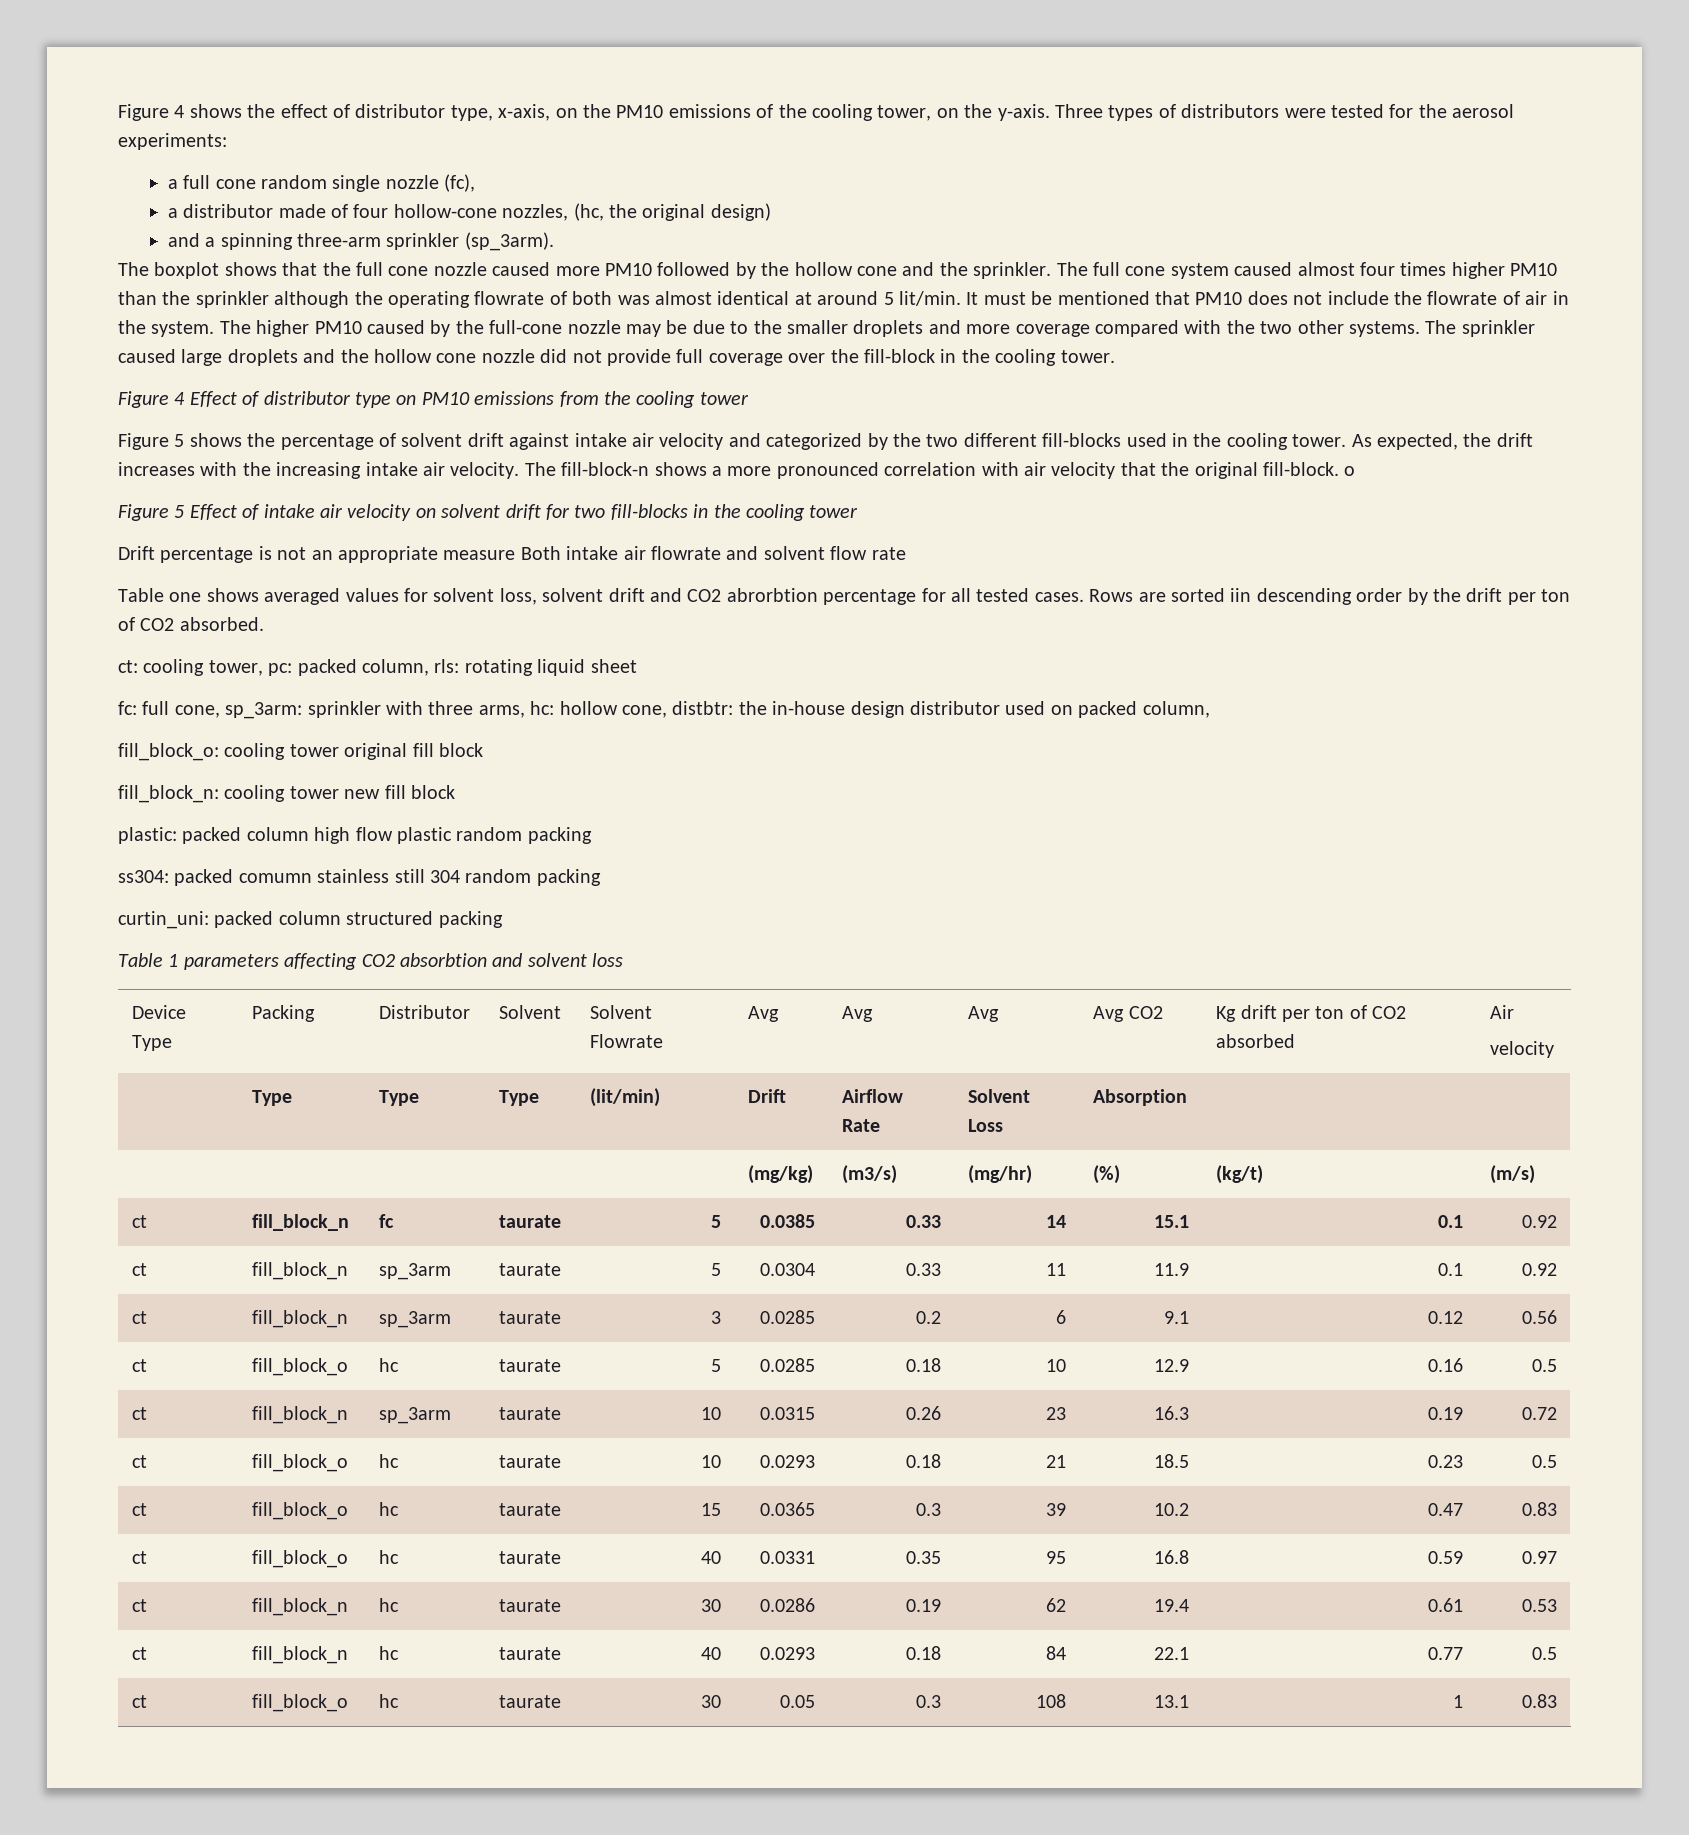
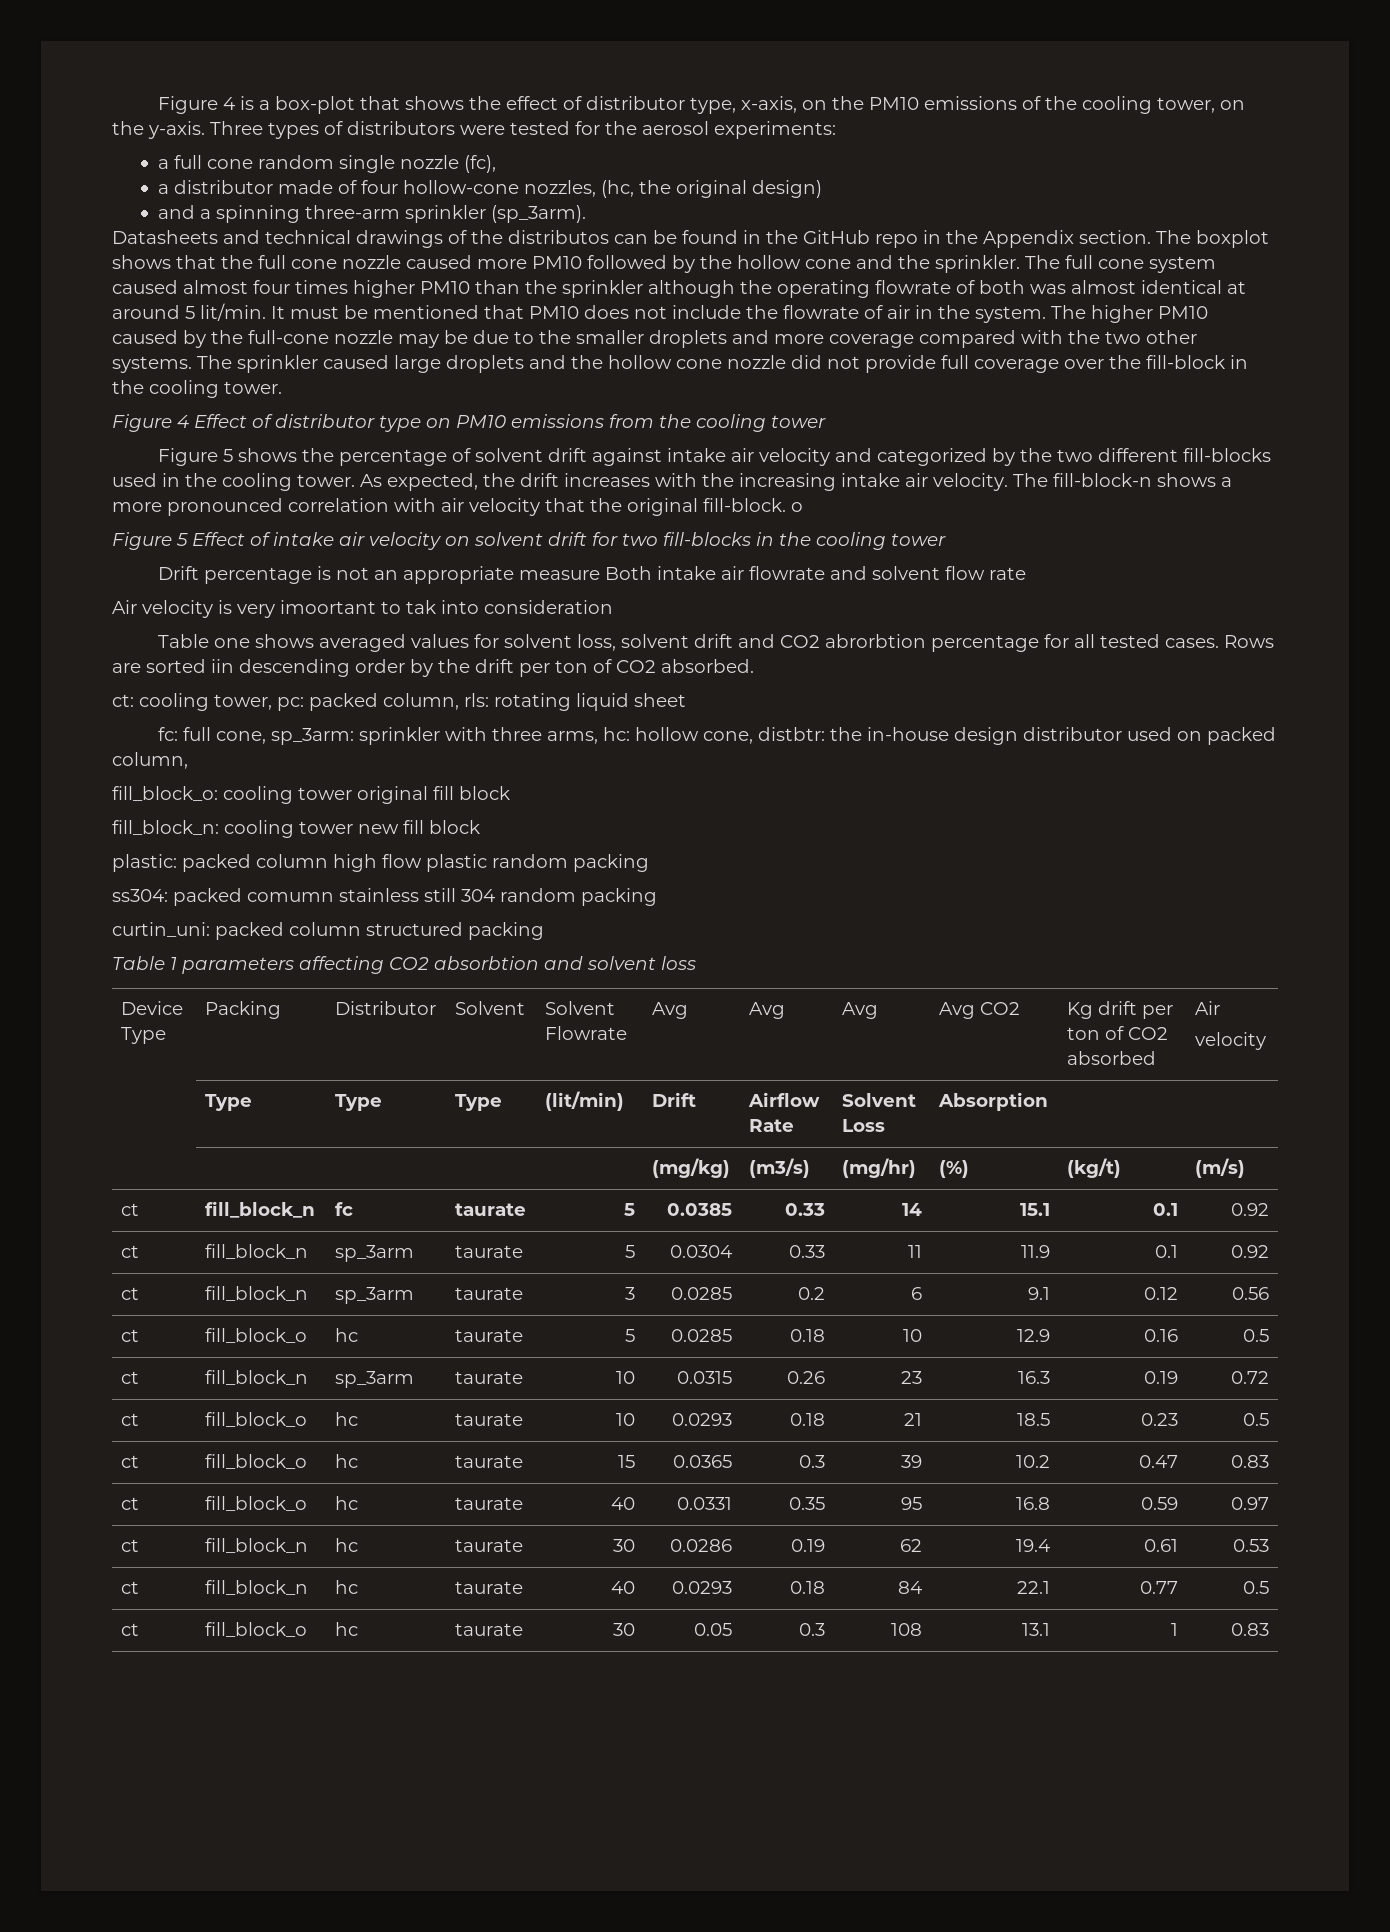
- Figure 4 shows the effect of distributor type, x-axis, on the PM10 emissions of the cooling tower, on the y-axis.
+ Figure 4 is a box-plot that shows the effect of distributor type, x-axis, on the PM10 emissions of the cooling tower, on the y-axis.
+ Datasheets and technical drawings of the distributos can be found in the GitHub repo in the Appendix section.
+ Air velocity is very imoortant to tak into consideration

